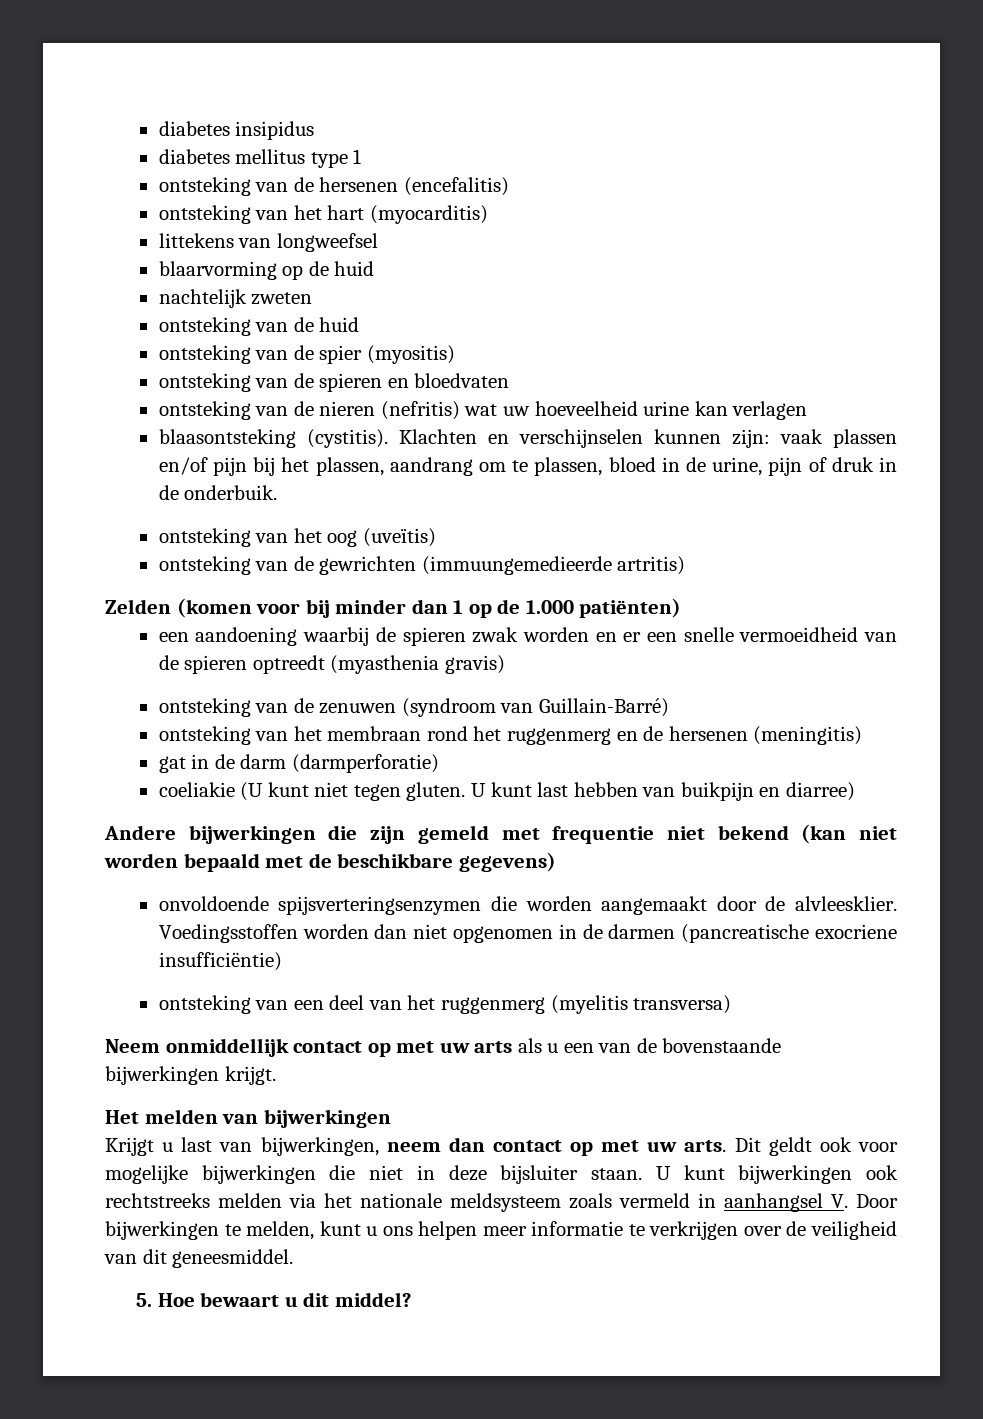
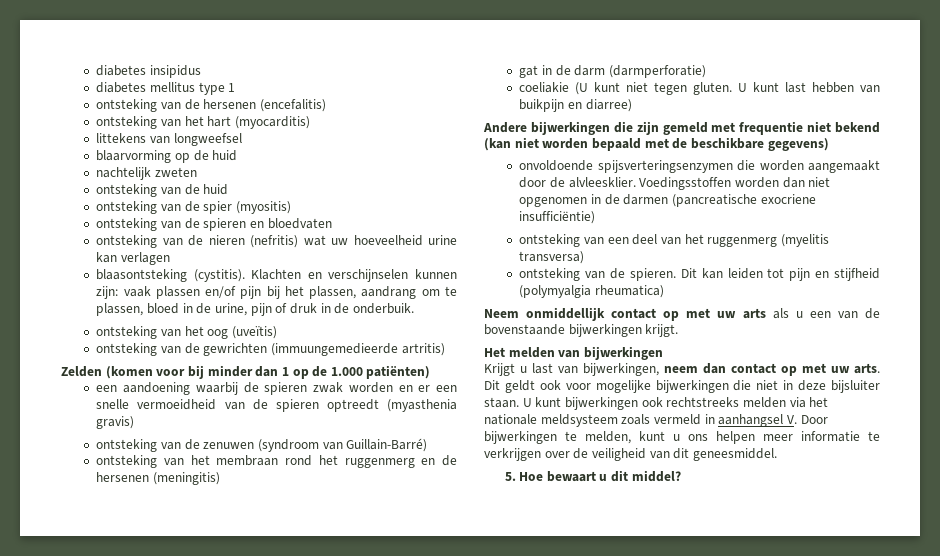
+ ontsteking van de spieren. Dit kan leiden tot pijn en stijfheid (polymyalgia rheumatica)

